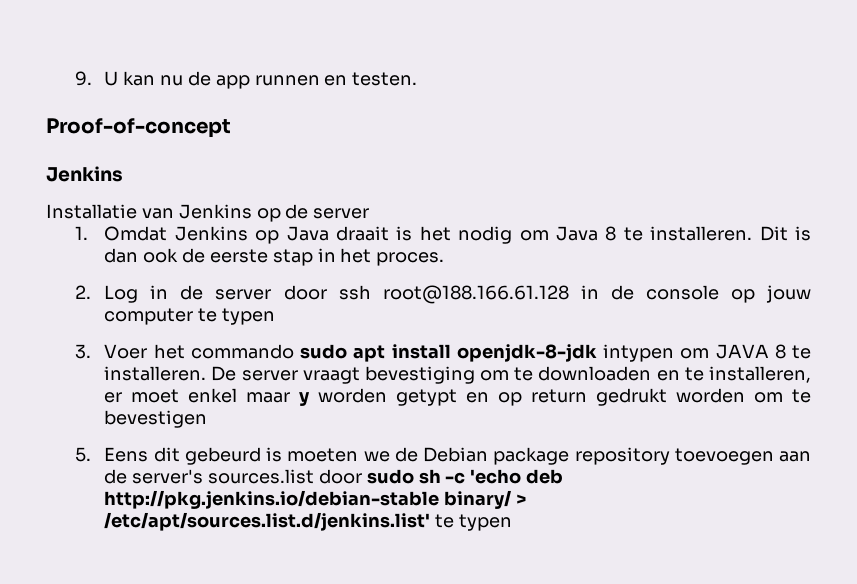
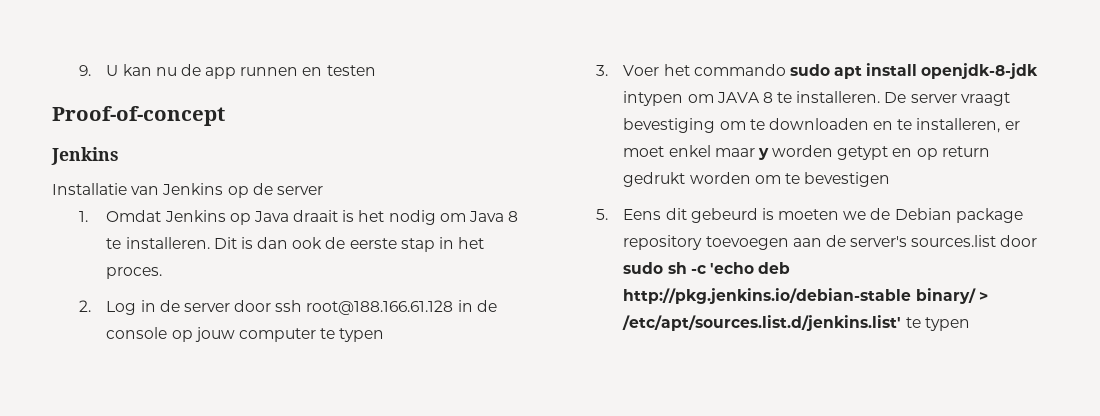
- 9. U kan nu de app runnen en testen.
+ 9. U kan nu de app runnen en testen

